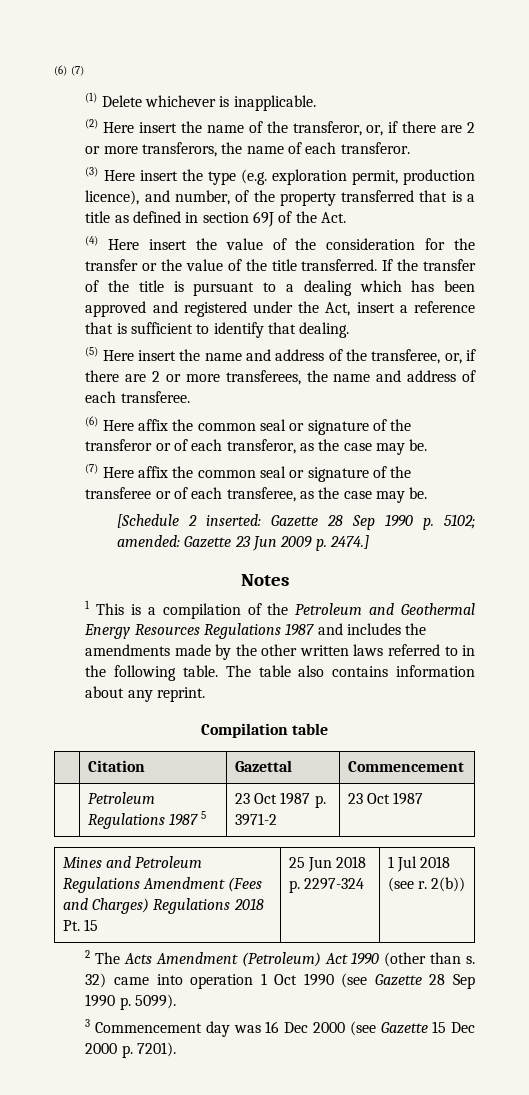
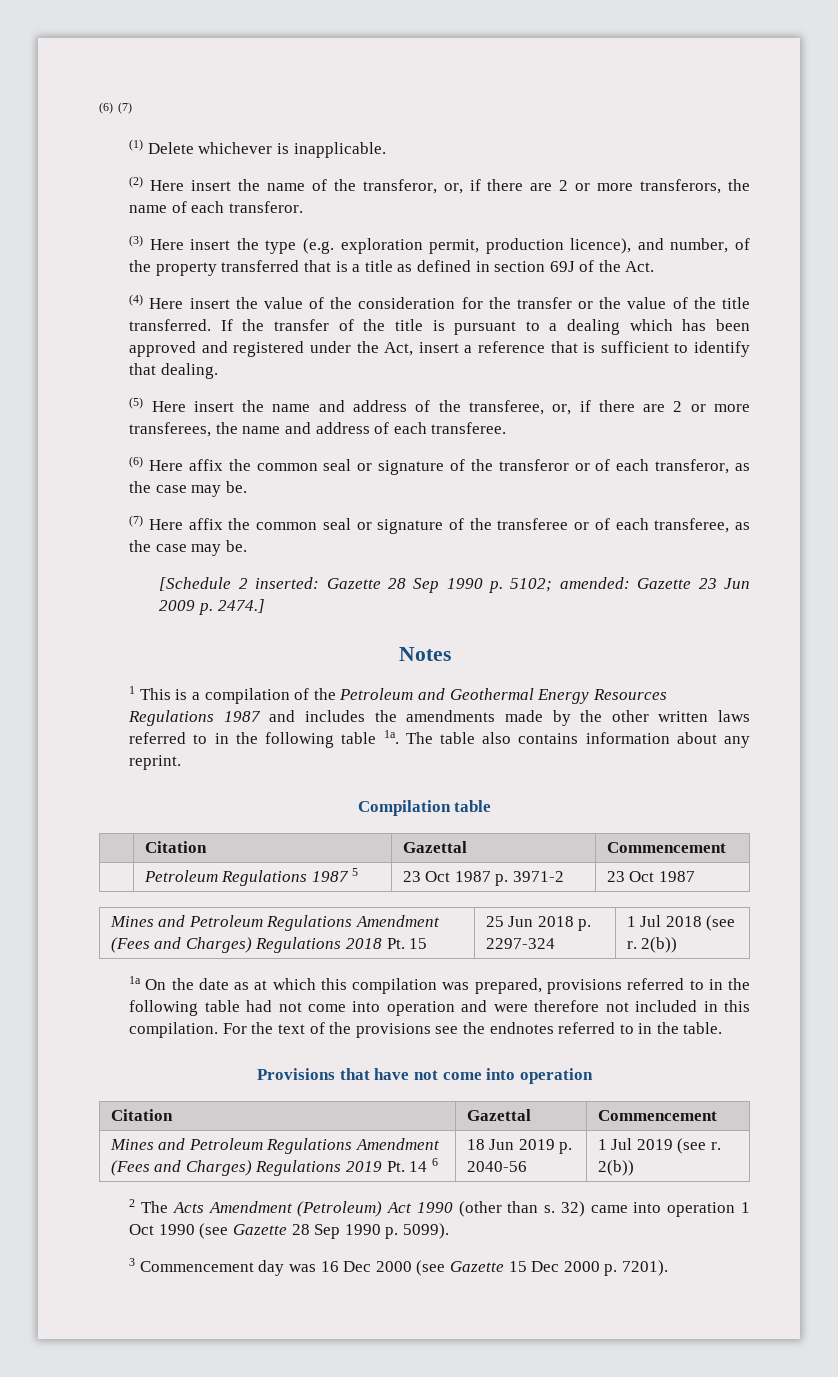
- 1 This is a compilation of the Petroleum and Geothermal Energy Resources Regulations 1987 and includes the amendments made by the other written laws referred to in the following table.
+ 1 This is a compilation of the Petroleum and Geothermal Energy Resources Regulations 1987 and includes the amendments made by the other written laws referred to in the following table 1a.
+ 1a On the date as at which this compilation was prepared, provisions referred to in the following table had not come into operation and were therefore not included in this compilation. For the text of the provisions see the endnotes referred to in the table.
+ Provisions that have not come into operation
+ Citation | Gazettal | Commencement
+ Mines and Petroleum Regulations Amendment (Fees and Charges) Regulations 2019 Pt. 14 6 | 18 Jun 2019 p. 2040-56 | 1 Jul 2019 (see r. 2(b))

